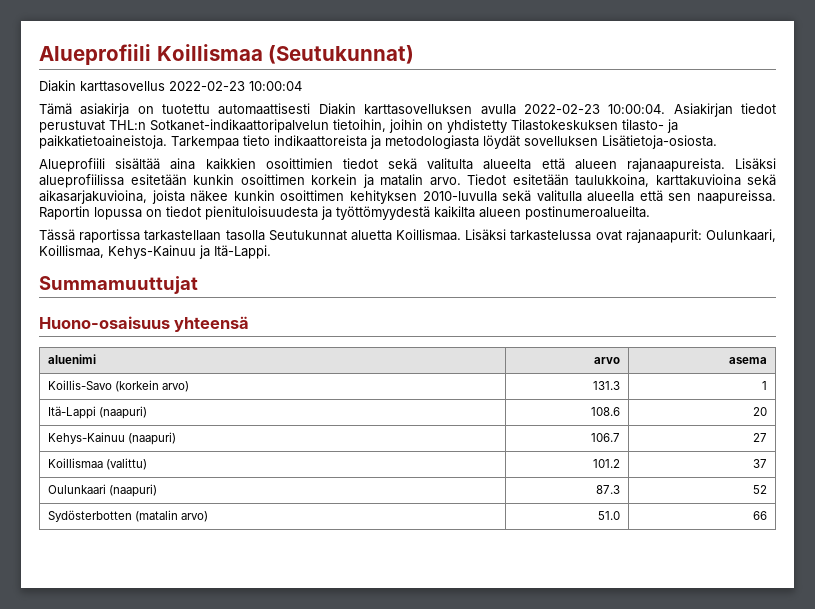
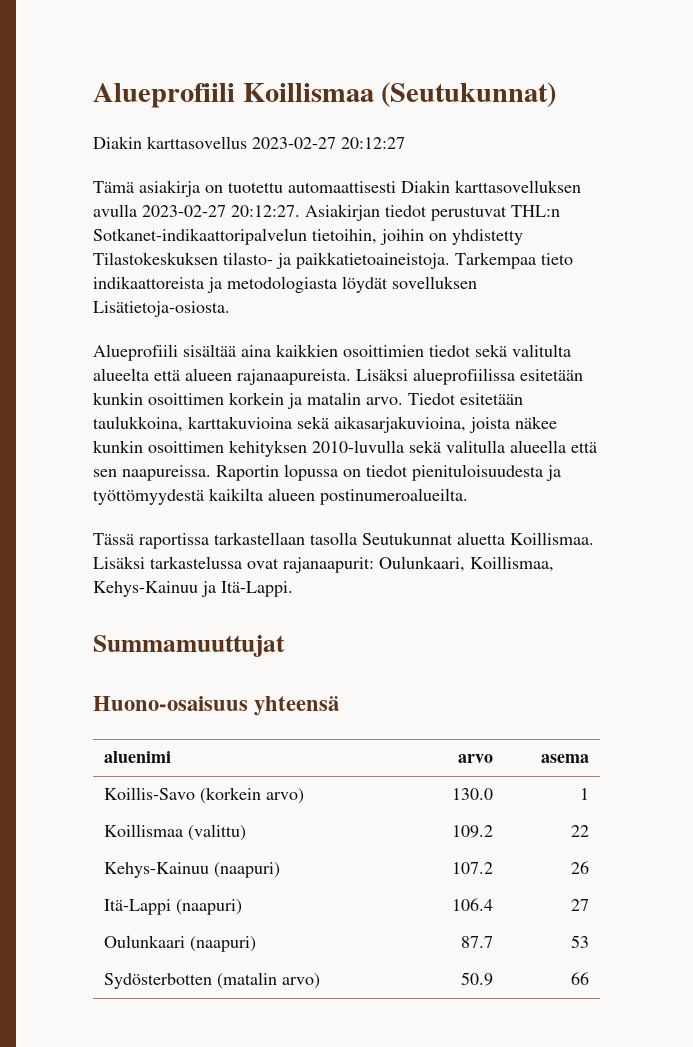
- Diakin karttasovellus 2022-02-23 10:00:04
+ Diakin karttasovellus 2023-02-27 20:12:27
- Tämä asiakirja on tuotettu automaattisesti Diakin karttasovelluksen avulla 2022-02-23 10:00:04.
+ Tämä asiakirja on tuotettu automaattisesti Diakin karttasovelluksen avulla 2023-02-27 20:12:27.
- Koillis-Savo (korkein arvo) | 131.3 | 1
+ Koillis-Savo (korkein arvo) | 130.0 | 1
- Itä-Lappi (naapuri) | 108.6 | 20
- Kehys-Kainuu (naapuri) | 106.7 | 27
- Koillismaa (valittu) | 101.2 | 37
+ Koillismaa (valittu) | 109.2 | 22
+ Kehys-Kainuu (naapuri) | 107.2 | 26
+ Itä-Lappi (naapuri) | 106.4 | 27
- Oulunkaari (naapuri) | 87.3 | 52
+ Oulunkaari (naapuri) | 87.7 | 53
- Sydösterbotten (matalin arvo) | 51.0 | 66
+ Sydösterbotten (matalin arvo) | 50.9 | 66

